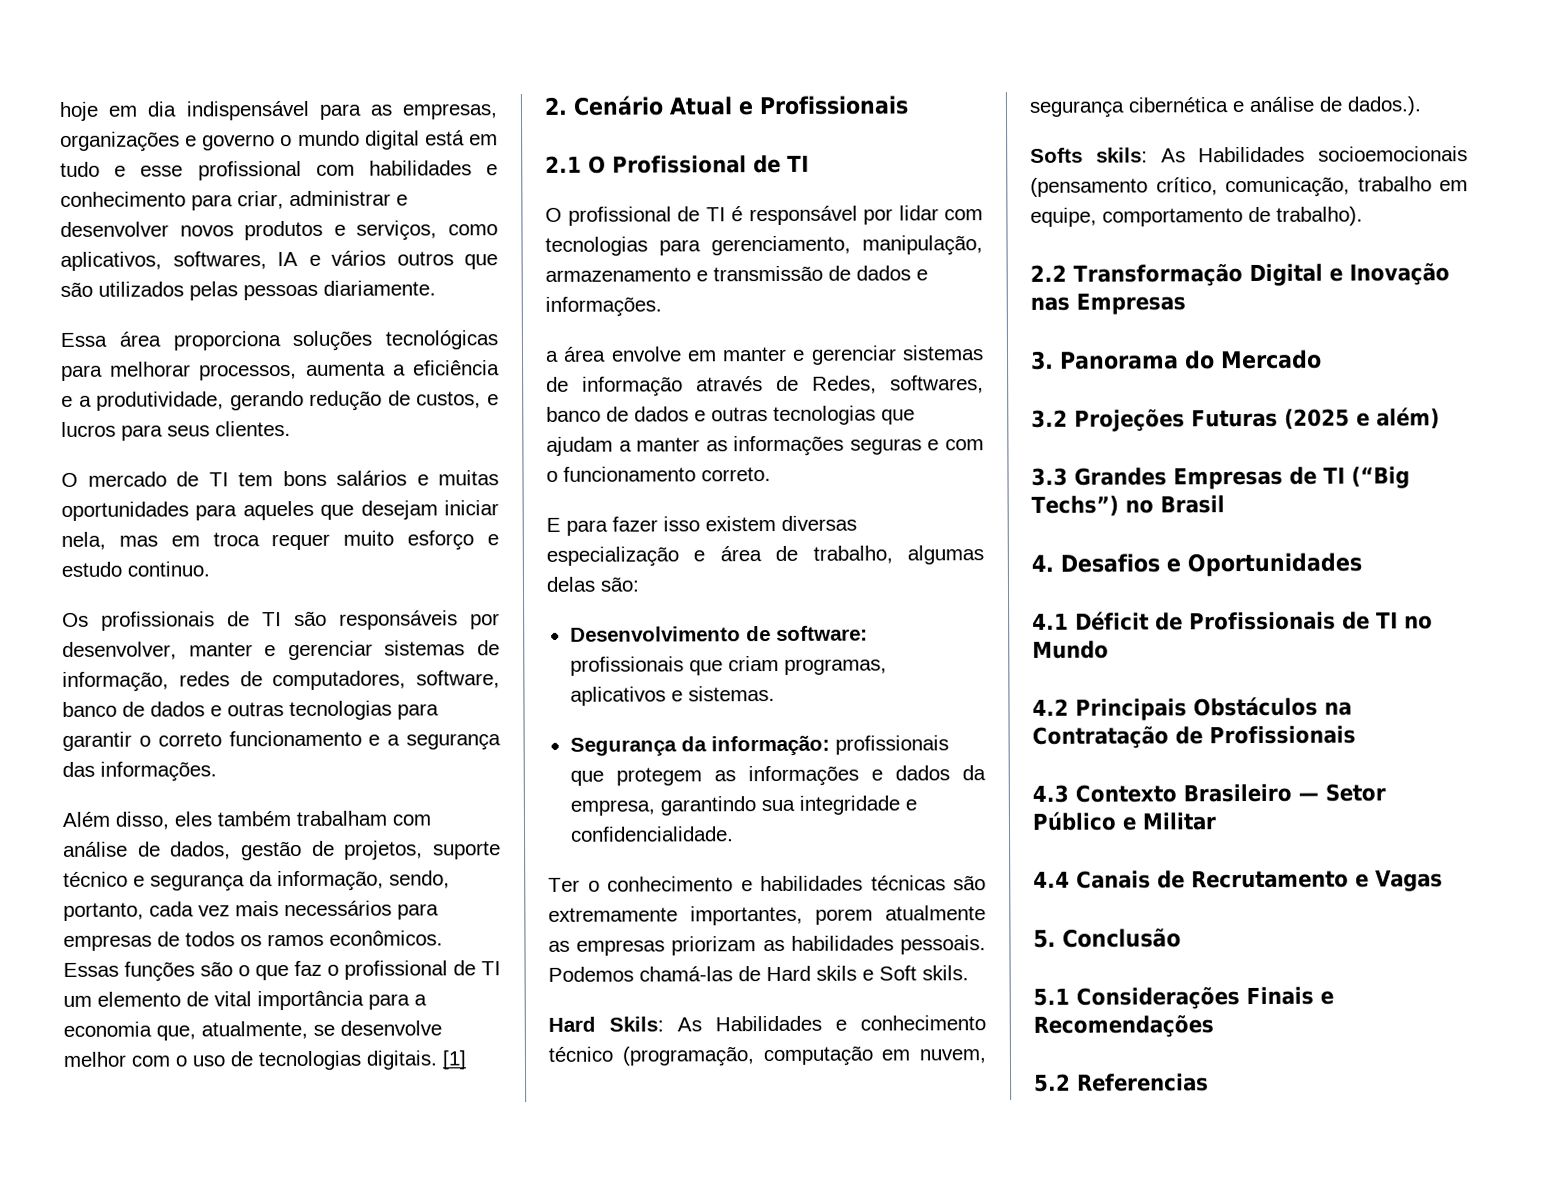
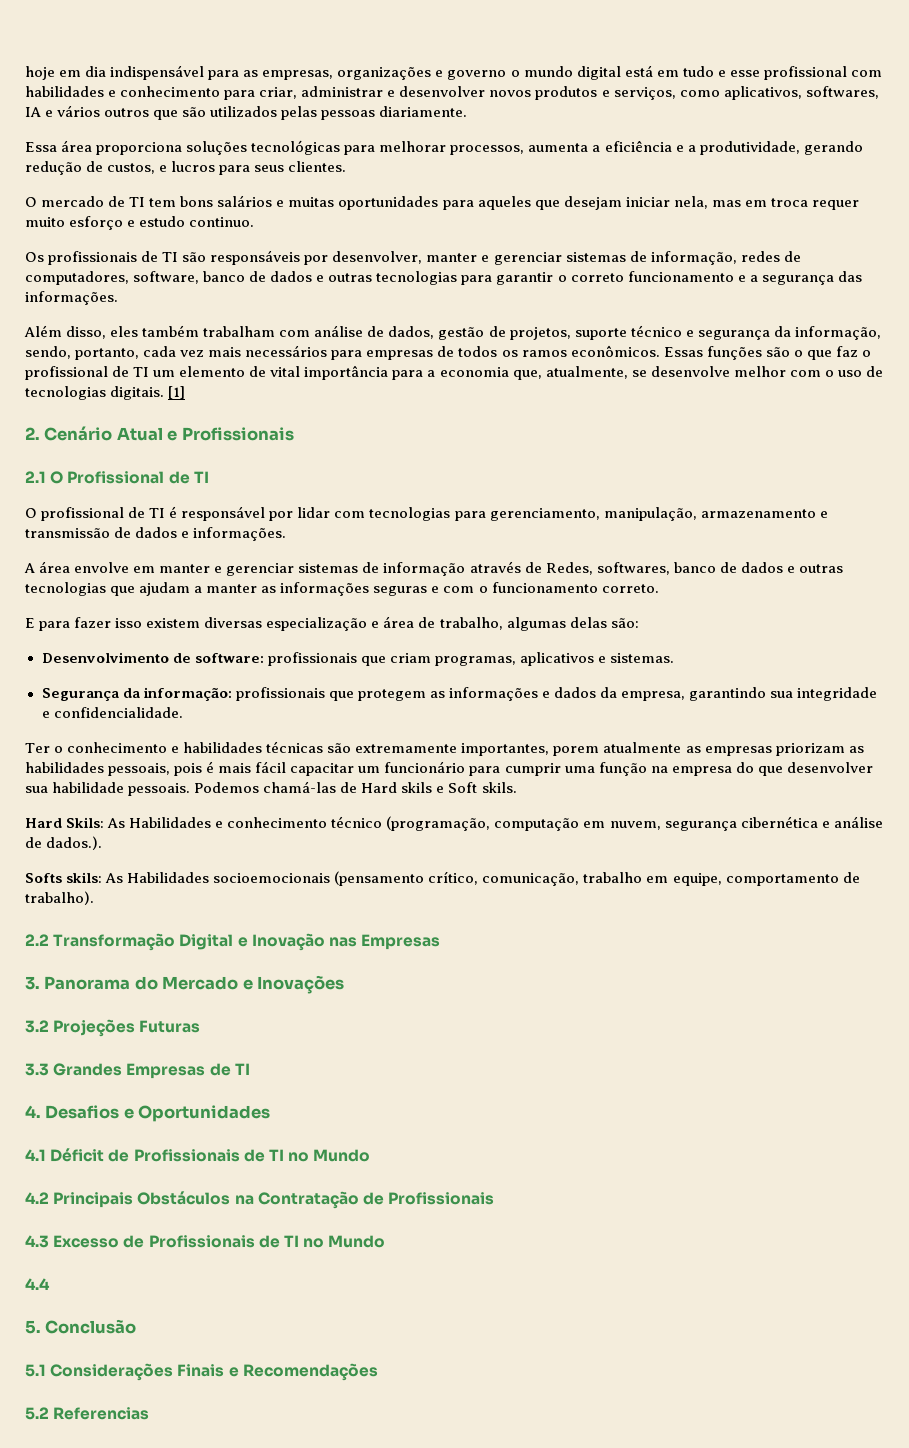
- a área envolve em manter e gerenciar sistemas de informação através de Redes, softwares, banco de dados e outras tecnologias que ajudam a manter as informações seguras e com o funcionamento correto.
+ A área envolve em manter e gerenciar sistemas de informação através de Redes, softwares, banco de dados e outras tecnologias que ajudam a manter as informações seguras e com o funcionamento correto.
- Ter o conhecimento e habilidades técnicas são extremamente importantes, porem atualmente as empresas priorizam as habilidades pessoais.
+ Ter o conhecimento e habilidades técnicas são extremamente importantes, porem atualmente as empresas priorizam as habilidades pessoais, pois é mais fácil capacitar um funcionário para cumprir uma função na empresa do que desenvolver sua habilidade pessoais.
- 3. Panorama do Mercado
+ 3. Panorama do Mercado e Inovações
- 3.2 Projeções Futuras (2025 e além)
+ 3.2 Projeções Futuras
- 3.3 Grandes Empresas de TI (“Big Techs”) no Brasil
+ 3.3 Grandes Empresas de TI
- 4.3 Contexto Brasileiro — Setor Público e Militar
- 4.4 Canais de Recrutamento e Vagas
+ 4.3 Excesso de Profissionais de TI no Mundo
+ 4.4

